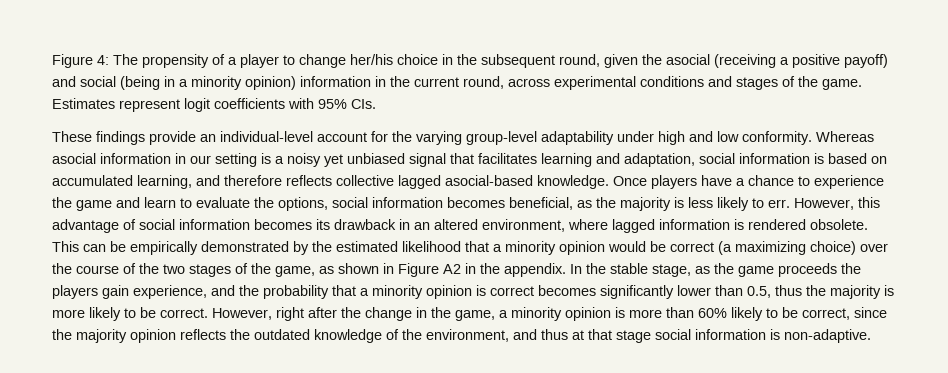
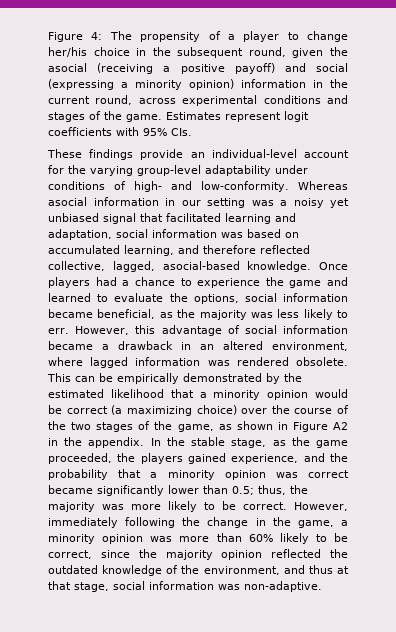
- Figure 4: The propensity of a player to change her/his choice in the subsequent round, given the asocial (receiving a positive payoff) and social (being in a minority opinion) information in the current round, across experimental conditions and stages of the game.
+ Figure 4: The propensity of a player to change her/his choice in the subsequent round, given the asocial (receiving a positive payoff) and social (expressing a minority opinion) information in the current round, across experimental conditions and stages of the game.
- These findings provide an individual-level account for the varying group-level adaptability under high and low conformity.
+ These findings provide an individual-level account for the varying group-level adaptability under conditions of high- and low-conformity.
- Whereas asocial information in our setting is a noisy yet unbiased signal that facilitates learning and adaptation, social information is based on accumulated learning, and therefore reflects collective lagged asocial-based knowledge.
+ Whereas asocial information in our setting was a noisy yet unbiased signal that facilitated learning and adaptation, social information was based on accumulated learning, and therefore reflected collective, lagged, asocial-based knowledge.
- Once players have a chance to experience the game and learn to evaluate the options, social information becomes beneficial, as the majority is less likely to err.
+ Once players had a chance to experience the game and learned to evaluate the options, social information became beneficial, as the majority was less likely to err.
- However, this advantage of social information becomes its drawback in an altered environment, where lagged information is rendered obsolete.
+ However, this advantage of social information became a drawback in an altered environment, where lagged information was rendered obsolete.
- In the stable stage, as the game proceeds the players gain experience, and the probability that a minority opinion is correct becomes significantly lower than 0.5, thus the majority is more likely to be correct.
+ In the stable stage, as the game proceeded, the players gained experience, and the probability that a minority opinion was correct became significantly lower than 0.5; thus, the majority was more likely to be correct.
- However, right after the change in the game, a minority opinion is more than 60% likely to be correct, since the majority opinion reflects the outdated knowledge of the environment, and thus at that stage social information is non-adaptive.
+ However, immediately following the change in the game, a minority opinion was more than 60% likely to be correct, since the majority opinion reflected the outdated knowledge of the environment, and thus at that stage, social information was non-adaptive.

